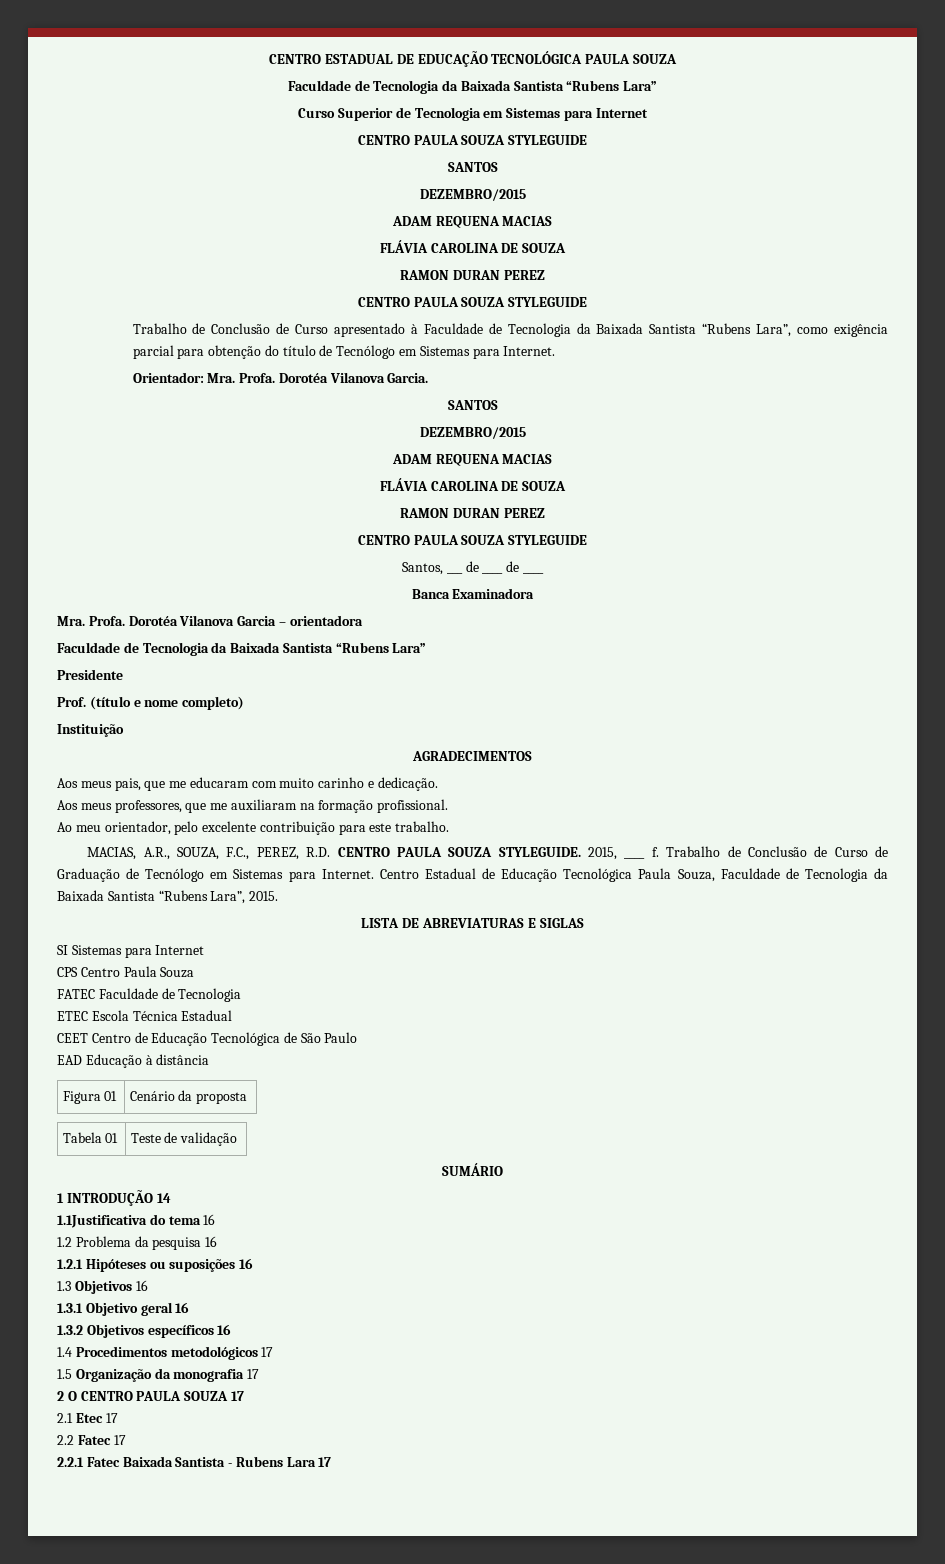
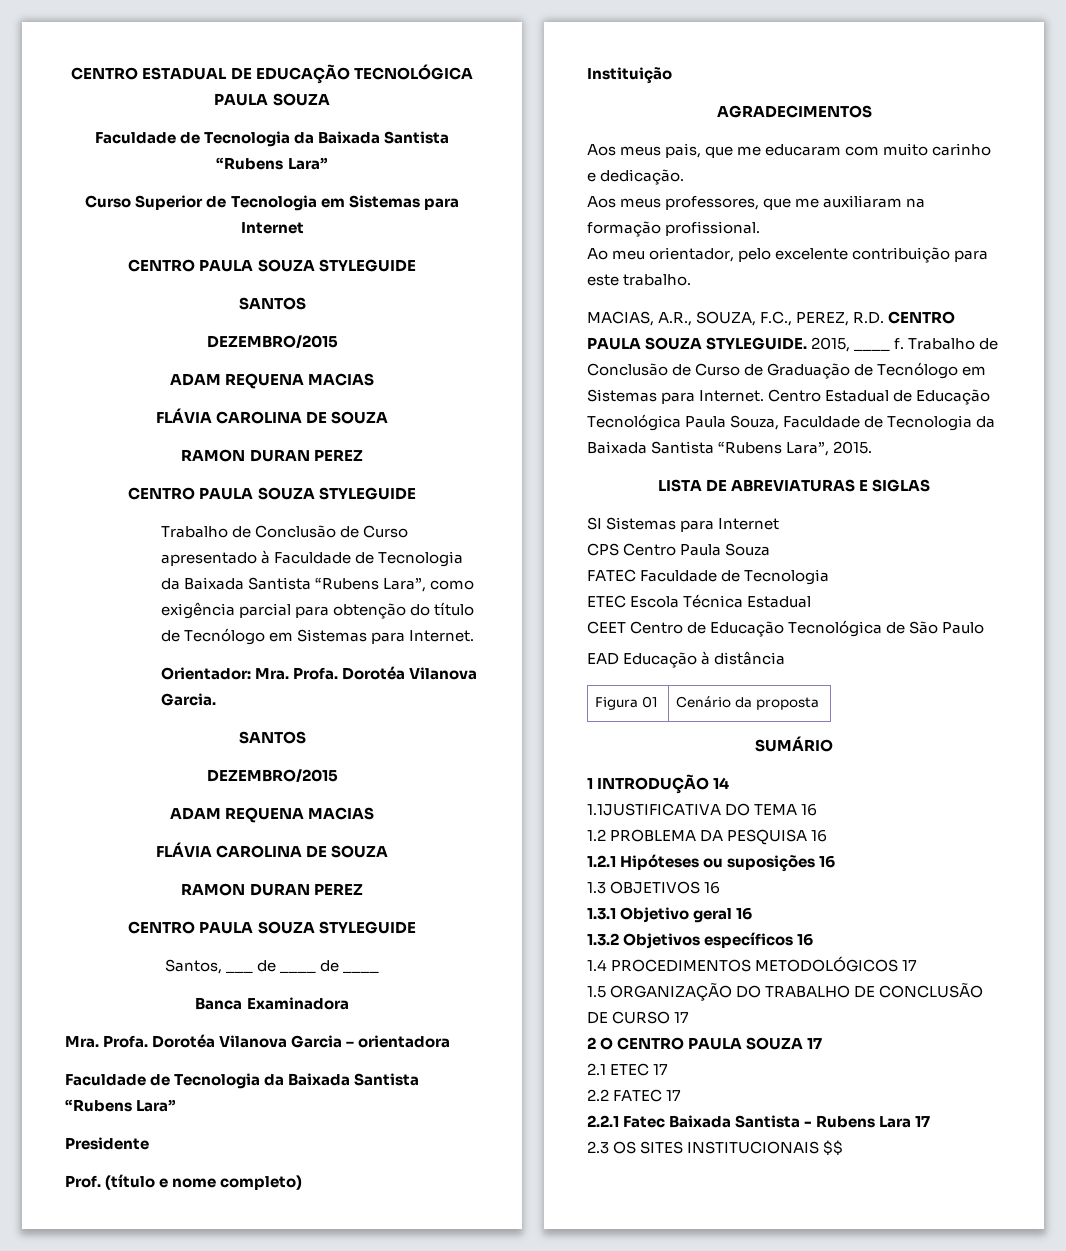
- Tabela 01 | Teste de validação
- 1.1Justificativa do tema 16
+ 1.1JUSTIFICATIVA DO TEMA 16
- 1.2 Problema da pesquisa 16
+ 1.2 PROBLEMA DA PESQUISA 16
- 1.3 Objetivos 16
+ 1.3 OBJETIVOS 16
- 1.4 Procedimentos metodológicos 17
+ 1.4 PROCEDIMENTOS METODOLÓGICOS 17
- 1.5 Organização da monografia 17
+ 1.5 ORGANIZAÇÃO DO TRABALHO DE CONCLUSÃO DE CURSO 17
- 2.1 Etec 17
+ 2.1 ETEC 17
- 2.2 Fatec 17
+ 2.2 FATEC 17
+ 2.3 OS SITES INSTITUCIONAIS $$

